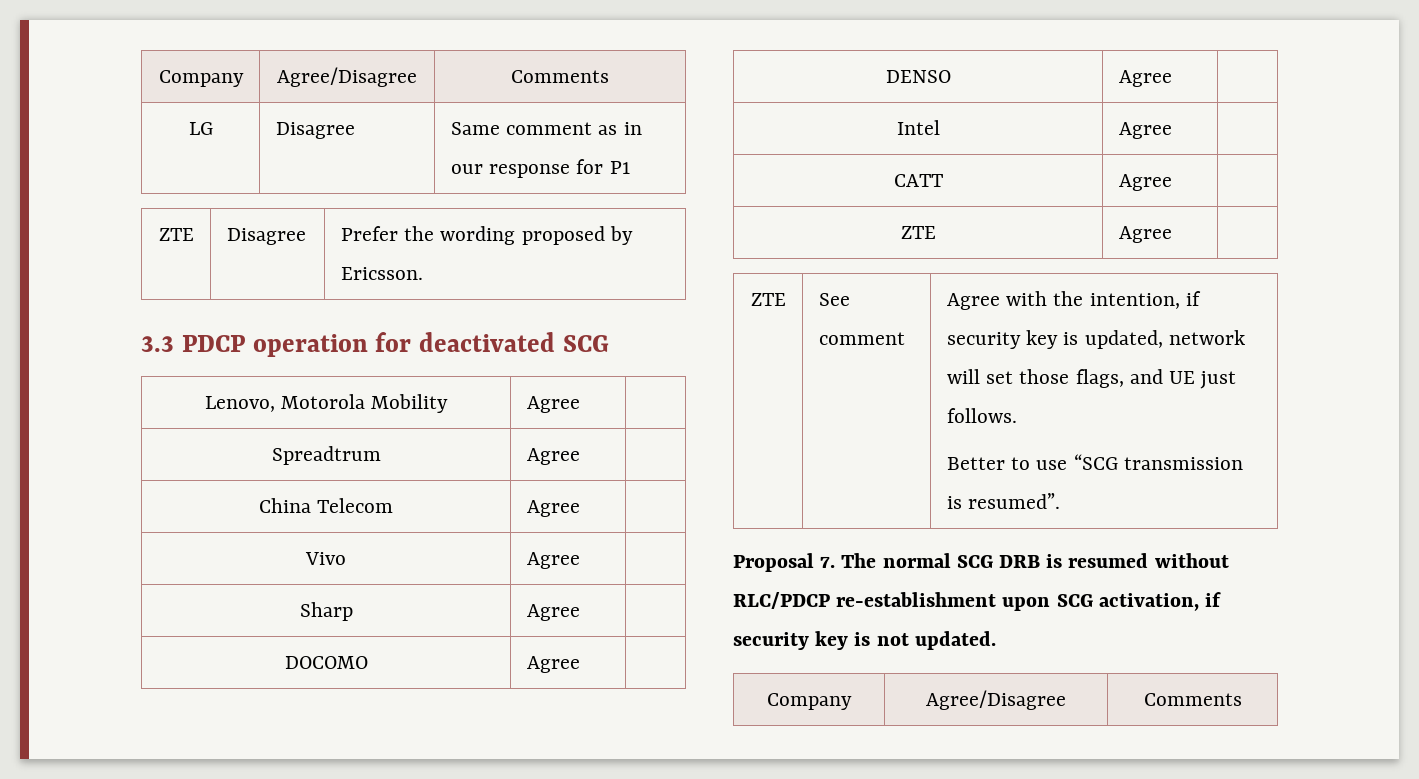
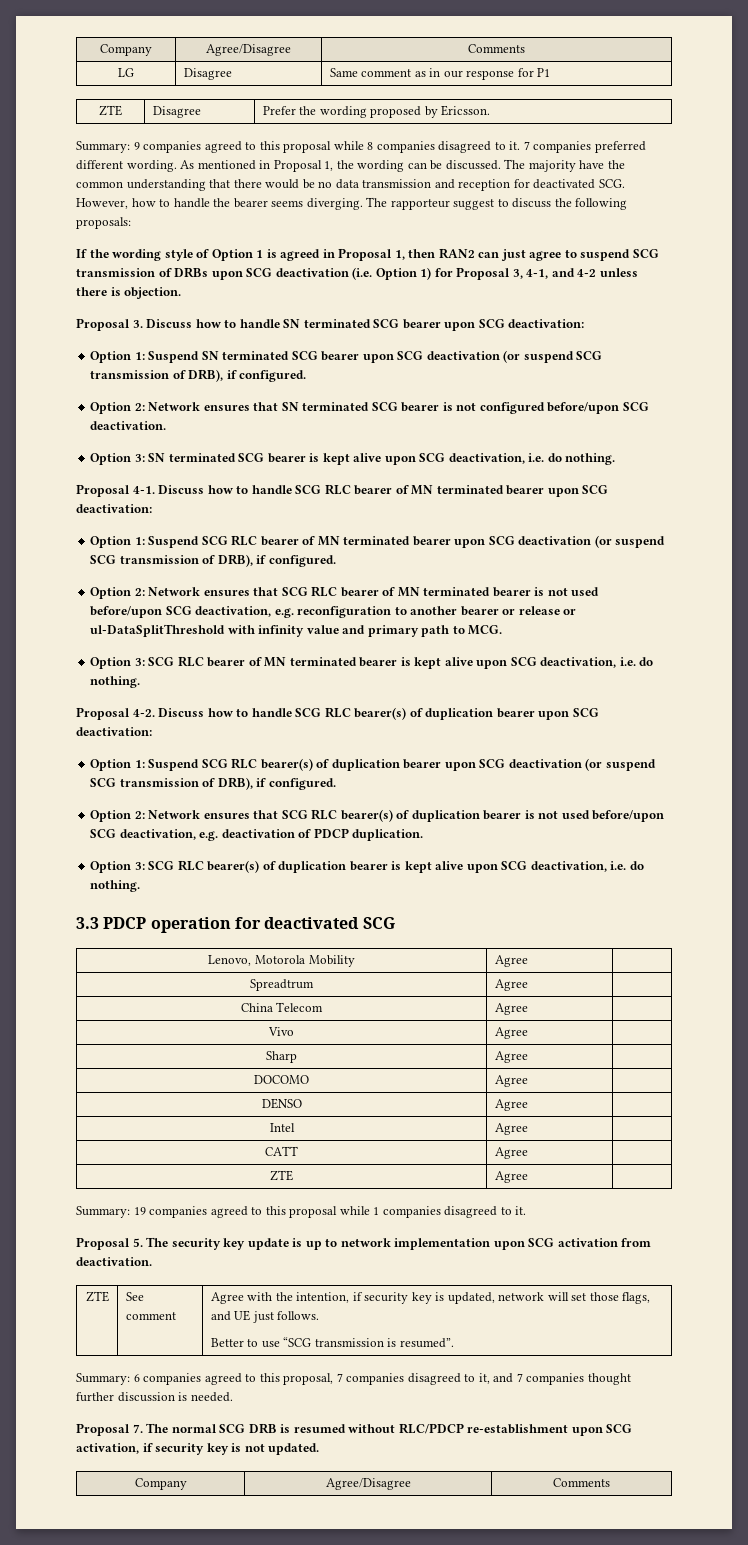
+ Summary: 9 companies agreed to this proposal while 8 companies disagreed to it. 7 companies preferred different wording. As mentioned in Proposal 1, the wording can be discussed. The majority have the common understanding that there would be no data transmission and reception for deactivated SCG. However, how to handle the bearer seems diverging. The rapporteur suggest to discuss the following proposals:
+ If the wording style of Option 1 is agreed in Proposal 1, then RAN2 can just agree to suspend SCG transmission of DRBs upon SCG deactivation (i.e. Option 1) for Proposal 3, 4-1, and 4-2 unless there is objection.
+ Proposal 3. Discuss how to handle SN terminated SCG bearer upon SCG deactivation:
+ Option 1: Suspend SN terminated SCG bearer upon SCG deactivation (or suspend SCG transmission of DRB), if configured.
+ Option 2: Network ensures that SN terminated SCG bearer is not configured before/upon SCG deactivation.
+ Option 3: SN terminated SCG bearer is kept alive upon SCG deactivation, i.e. do nothing.
+ Proposal 4-1. Discuss how to handle SCG RLC bearer of MN terminated bearer upon SCG deactivation:
+ Option 1: Suspend SCG RLC bearer of MN terminated bearer upon SCG deactivation (or suspend SCG transmission of DRB), if configured.
+ Option 2: Network ensures that SCG RLC bearer of MN terminated bearer is not used before/upon SCG deactivation, e.g. reconfiguration to another bearer or release or ul-DataSplitThreshold with infinity value and primary path to MCG.
+ Option 3: SCG RLC bearer of MN terminated bearer is kept alive upon SCG deactivation, i.e. do nothing.
+ Proposal 4-2. Discuss how to handle SCG RLC bearer(s) of duplication bearer upon SCG deactivation:
+ Option 1: Suspend SCG RLC bearer(s) of duplication bearer upon SCG deactivation (or suspend SCG transmission of DRB), if configured.
+ Option 2: Network ensures that SCG RLC bearer(s) of duplication bearer is not used before/upon SCG deactivation, e.g. deactivation of PDCP duplication.
+ Option 3: SCG RLC bearer(s) of duplication bearer is kept alive upon SCG deactivation, i.e. do nothing.
+ Summary: 19 companies agreed to this proposal while 1 companies disagreed to it.
+ Proposal 5. The security key update is up to network implementation upon SCG activation from deactivation.
+ Summary: 6 companies agreed to this proposal, 7 companies disagreed to it, and 7 companies thought further discussion is needed.

